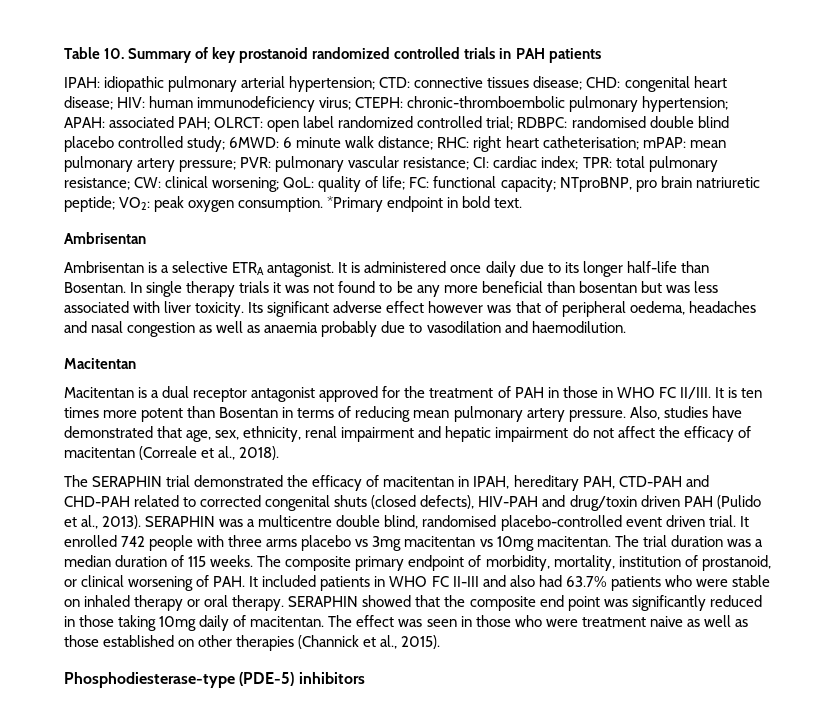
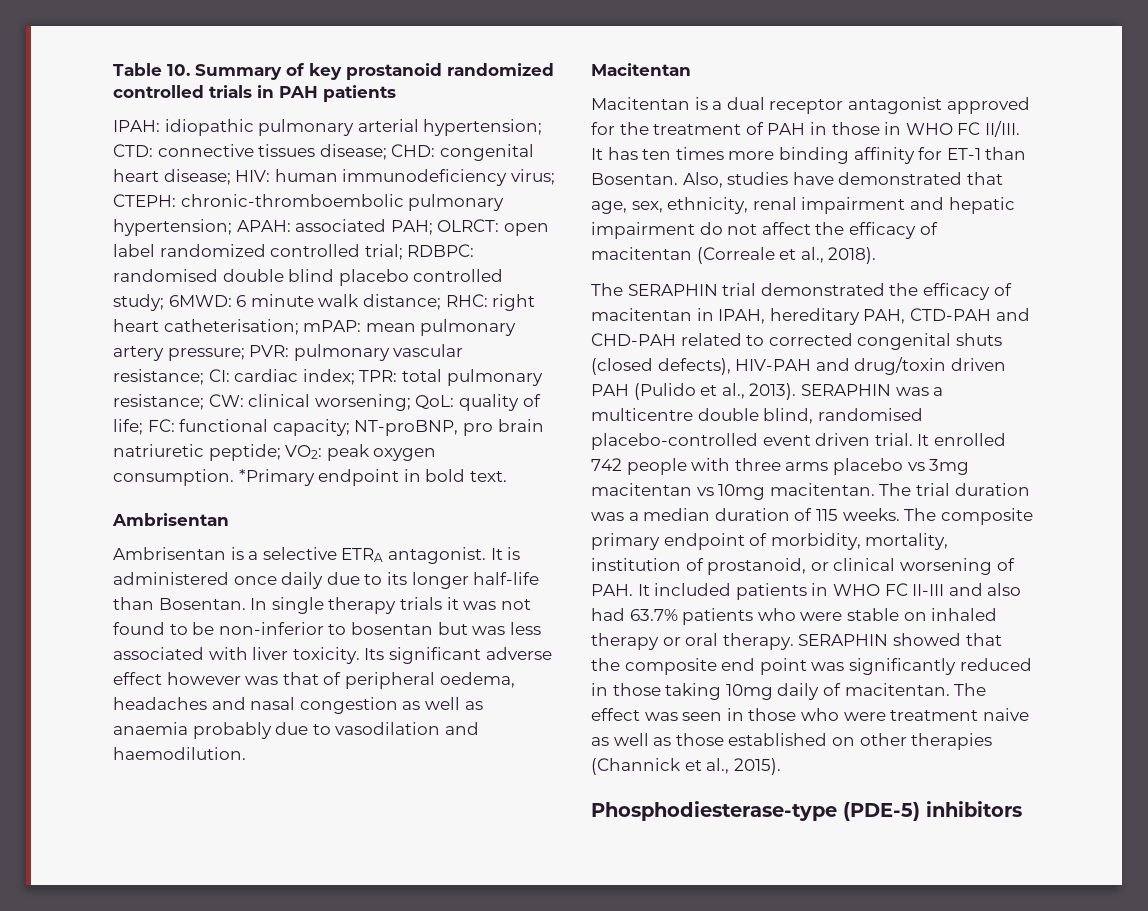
- NTproBNP, pro brain natriuretic peptide;
+ NT-proBNP, pro brain natriuretic peptide;
- In single therapy trials it was not found to be any more beneficial than bosentan but was less associated with liver toxicity.
+ In single therapy trials it was not found to be non-inferior to bosentan but was less associated with liver toxicity.
- It is ten times more potent than Bosentan in terms of reducing mean pulmonary artery pressure.
+ It has ten times more binding affinity for ET-1 than Bosentan.

